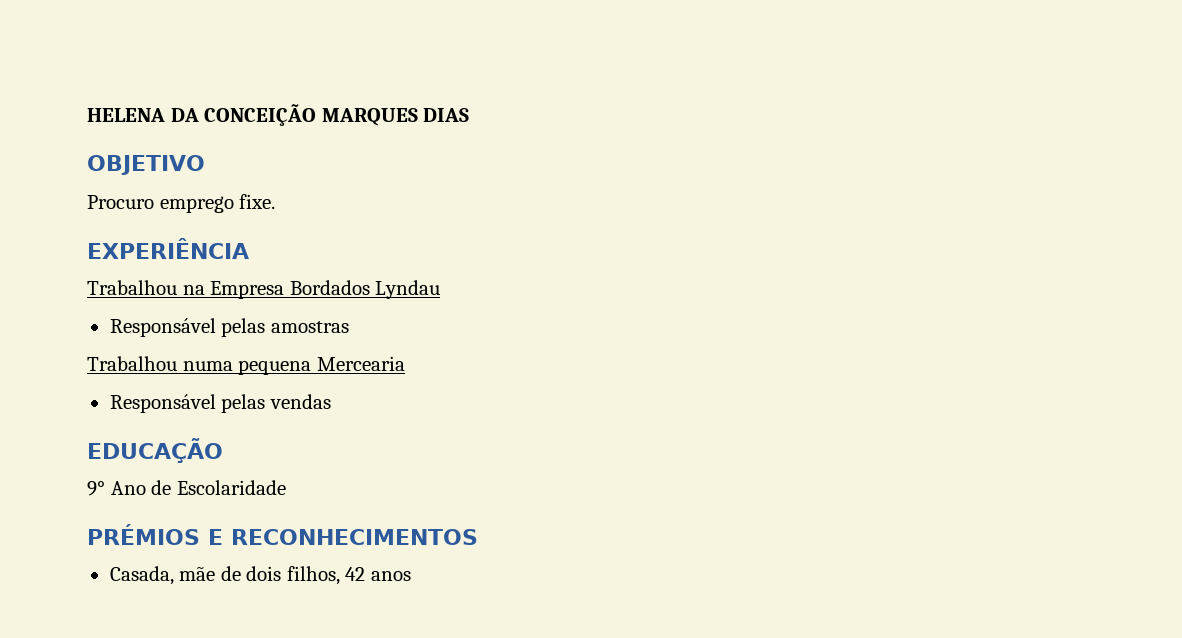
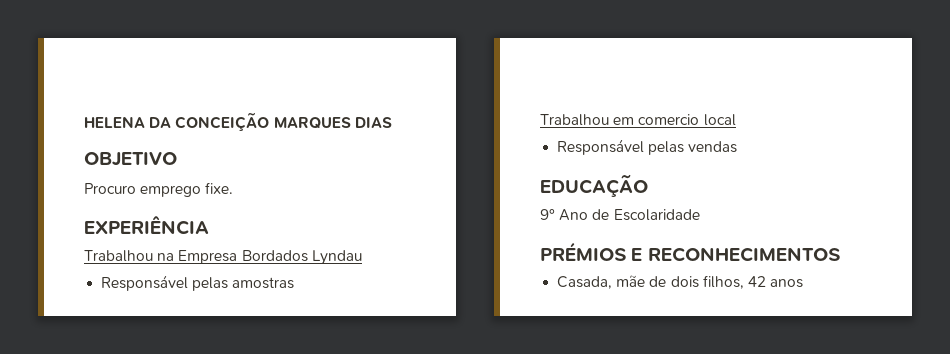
- Trabalhou numa pequena Mercearia
+ Trabalhou em comercio local

